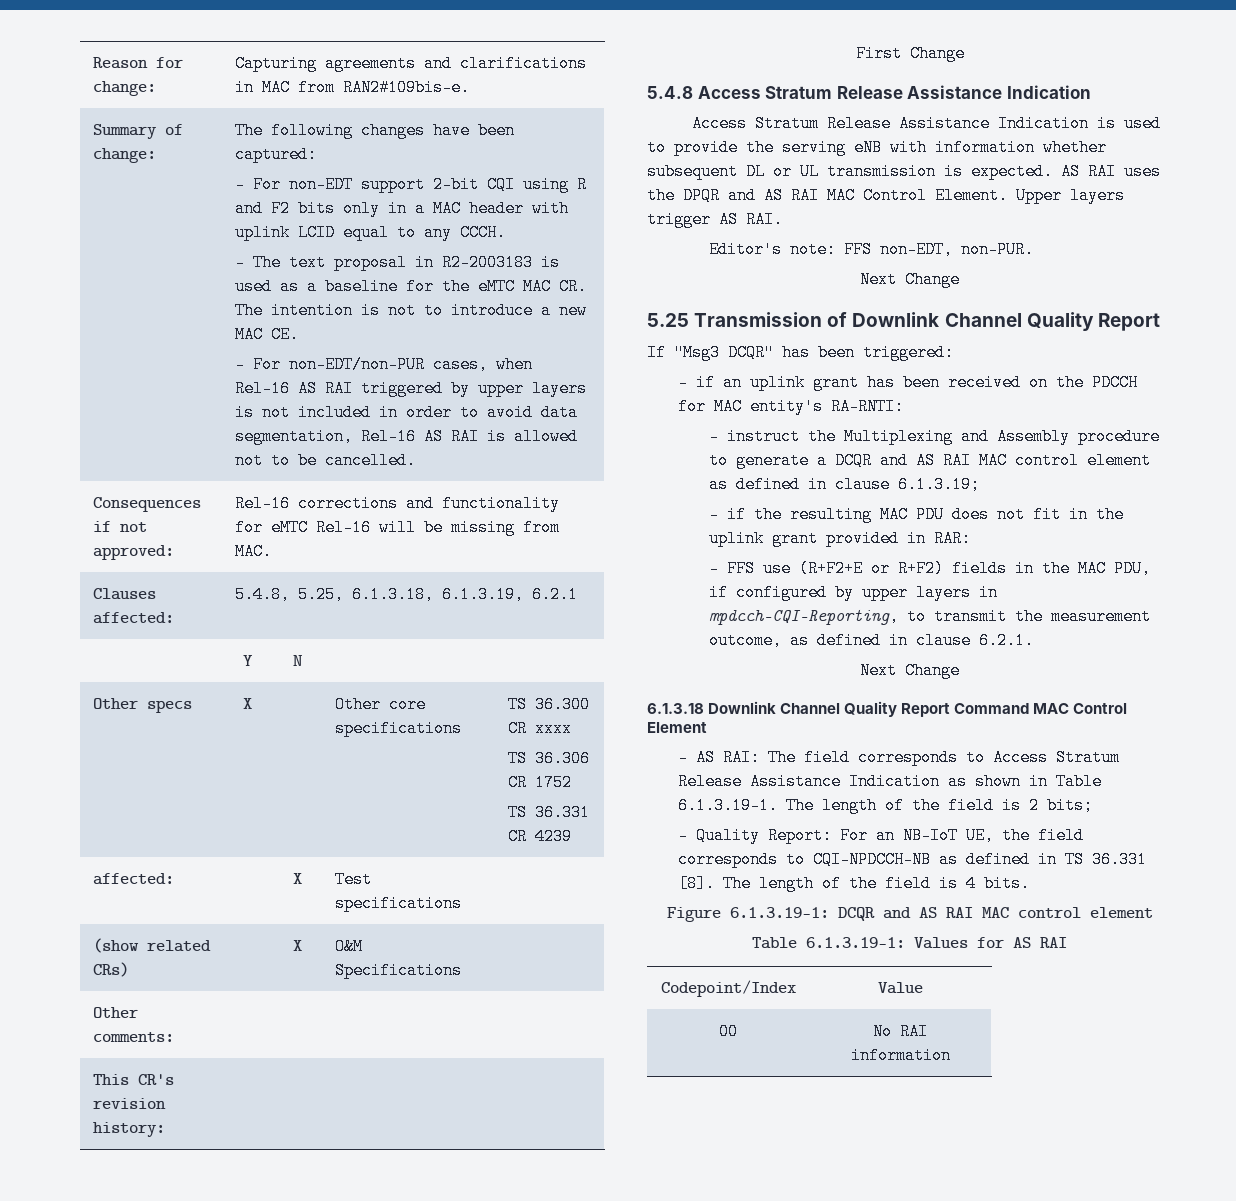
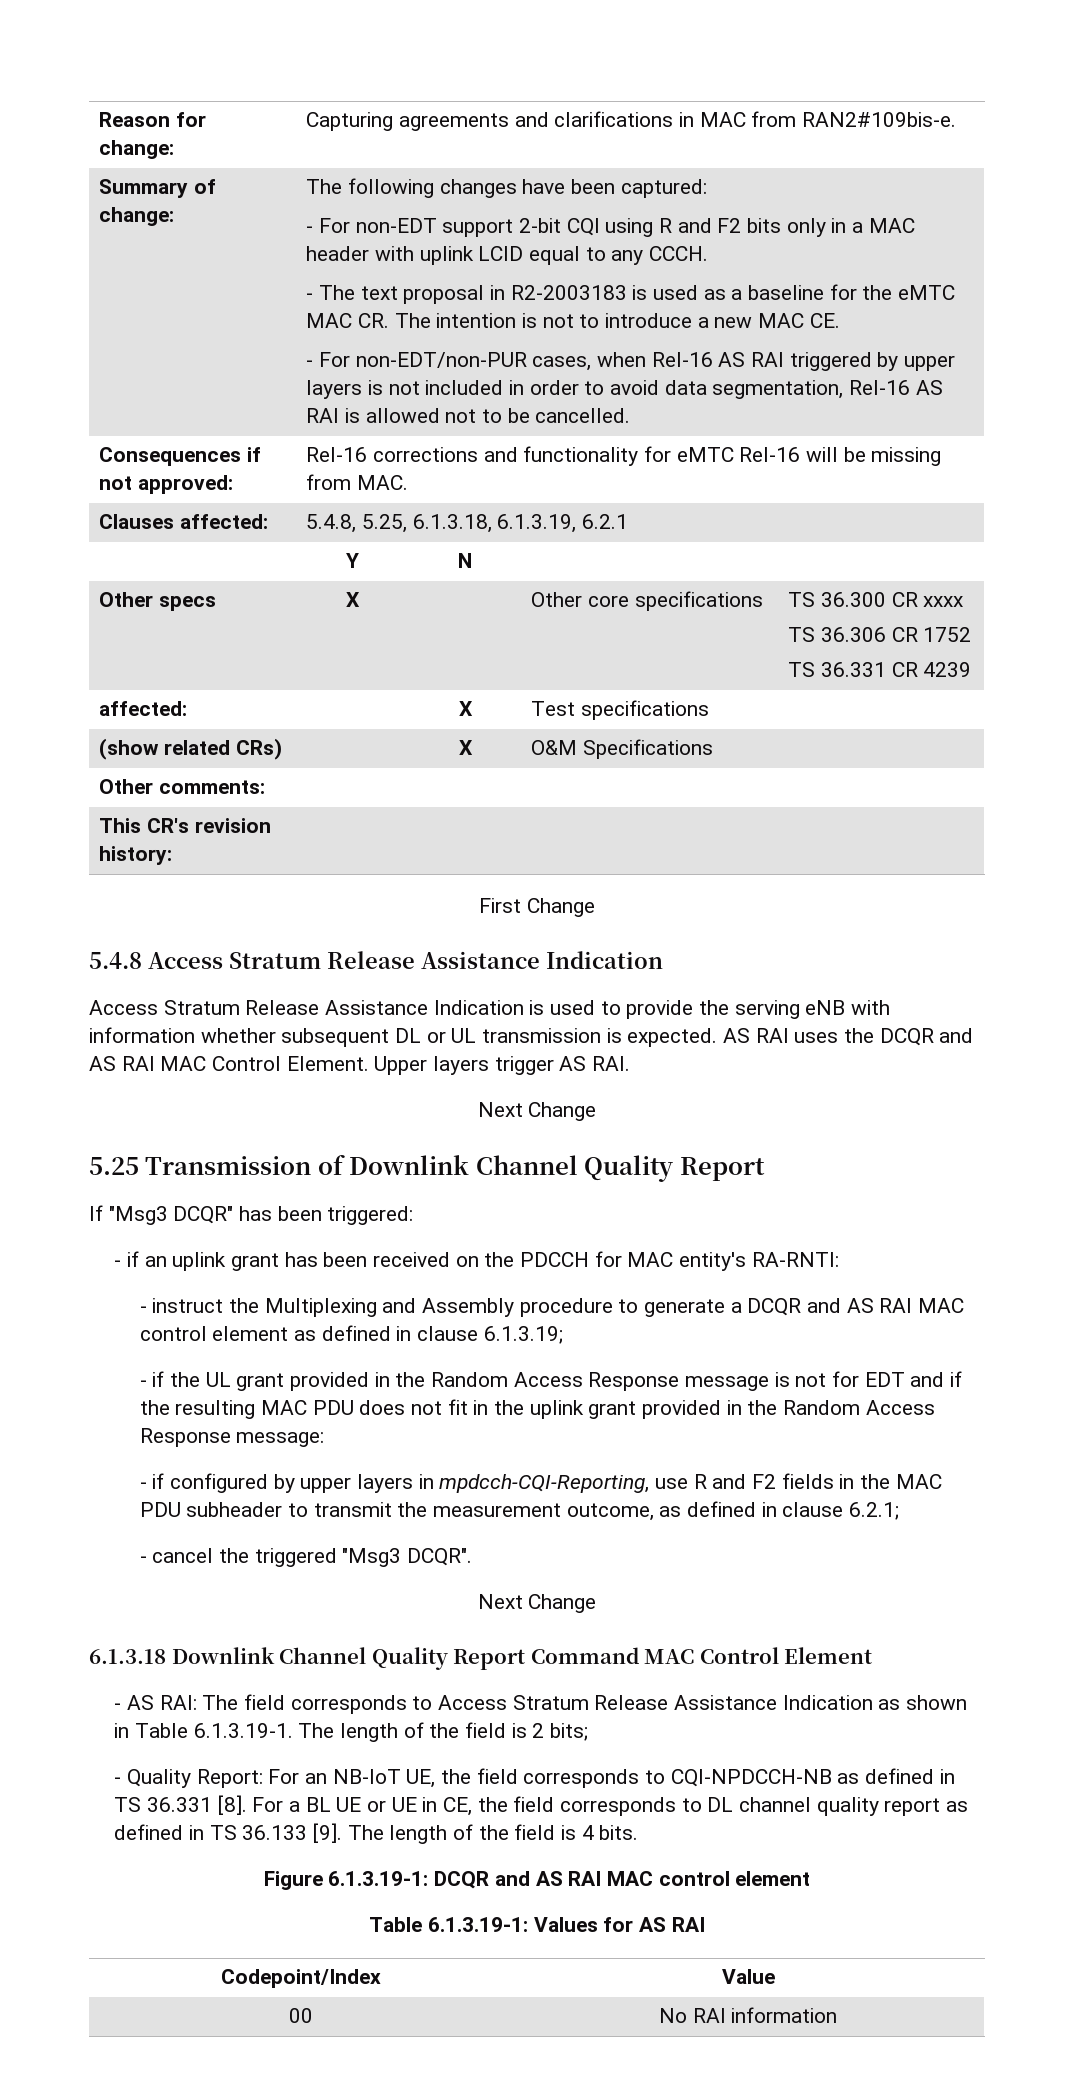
- AS RAI uses the DPQR and AS RAI MAC Control Element.
+ AS RAI uses the DCQR and AS RAI MAC Control Element.
- Editor's note: FFS non-EDT, non-PUR.
- - if the resulting MAC PDU does not fit in the uplink grant provided in RAR:
- - FFS use (R+F2+E or R+F2) fields in the MAC PDU, if configured by upper layers in mpdcch-CQI-Reporting, to transmit the measurement outcome, as defined in clause 6.2.1.
+ - if the UL grant provided in the Random Access Response message is not for EDT and if the resulting MAC PDU does not fit in the uplink grant provided in the Random Access Response message:
+ - if configured by upper layers in mpdcch-CQI-Reporting, use R and F2 fields in the MAC PDU subheader to transmit the measurement outcome, as defined in clause 6.2.1;
+ - cancel the triggered "Msg3 DCQR".
+ For a BL UE or UE in CE, the field corresponds to DL channel quality report as defined in TS 36.133 [9].

